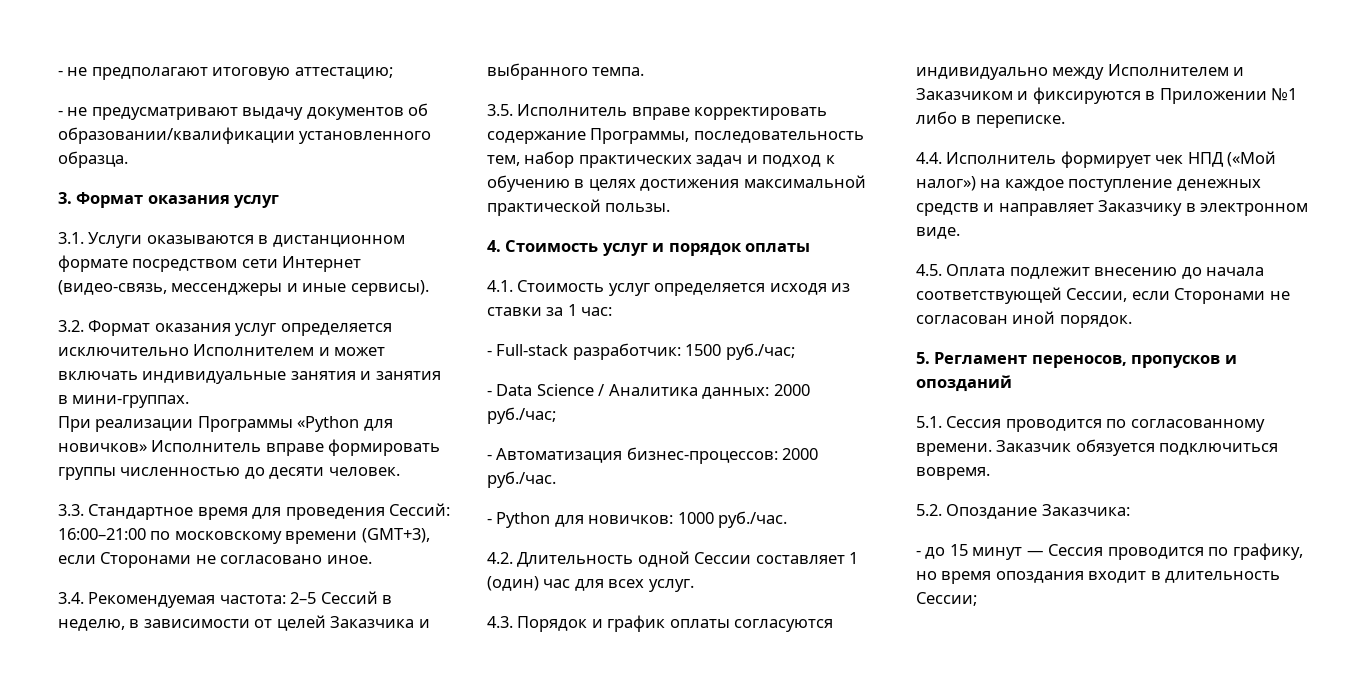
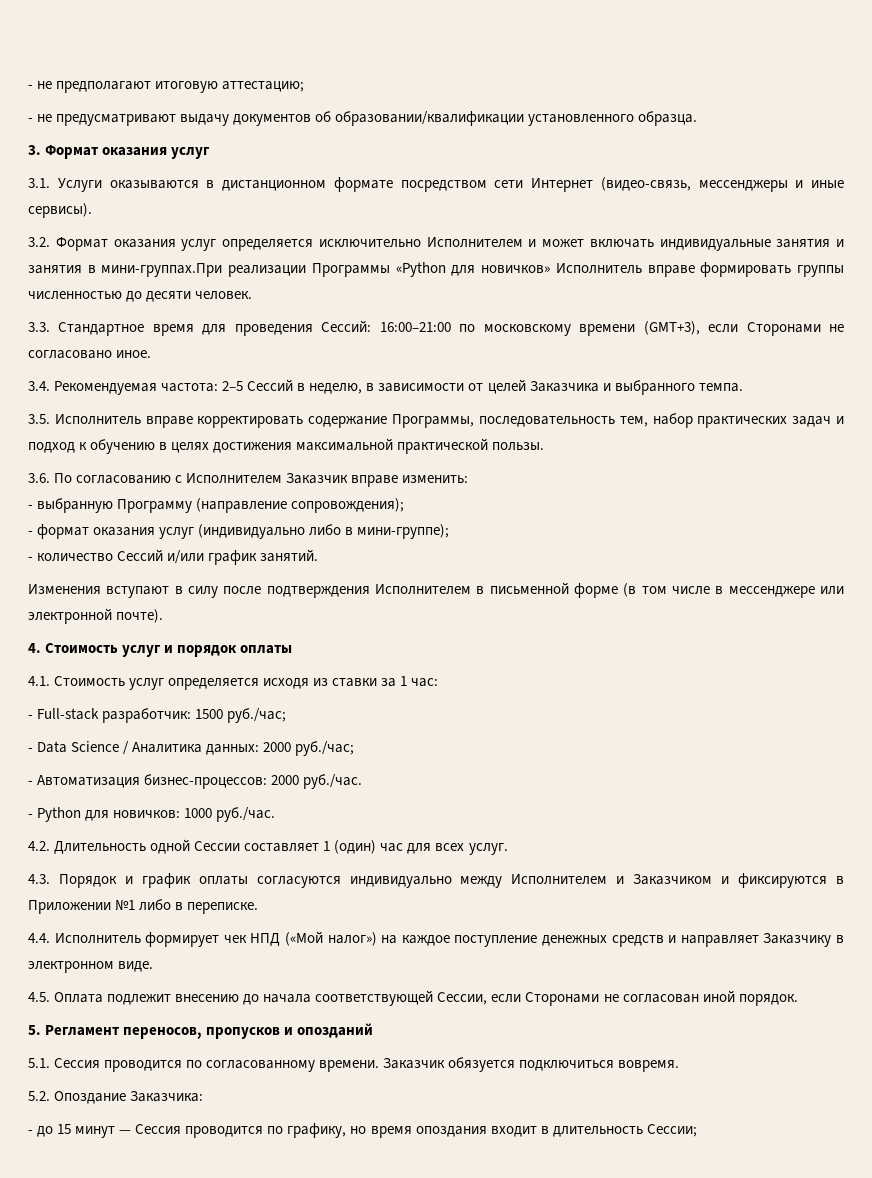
- 3.2. Формат оказания услуг определяется исключительно Исполнителем и может включать индивидуальные занятия и занятия в мини-группах.
- При реализации Программы «Python для новичков» Исполнитель вправе формировать группы численностью до десяти человек.
+ 3.2. Формат оказания услуг определяется исключительно Исполнителем и может включать индивидуальные занятия и занятия в мини-группах.При реализации Программы «Python для новичков» Исполнитель вправе формировать группы численностью до десяти человек.
+ 3.6. По согласованию с Исполнителем Заказчик вправе изменить:
+ - выбранную Программу (направление сопровождения);
+ - формат оказания услуг (индивидуально либо в мини-группе);
+ - количество Сессий и/или график занятий.
+ Изменения вступают в силу после подтверждения Исполнителем в письменной форме (в том числе в мессенджере или электронной почте).

